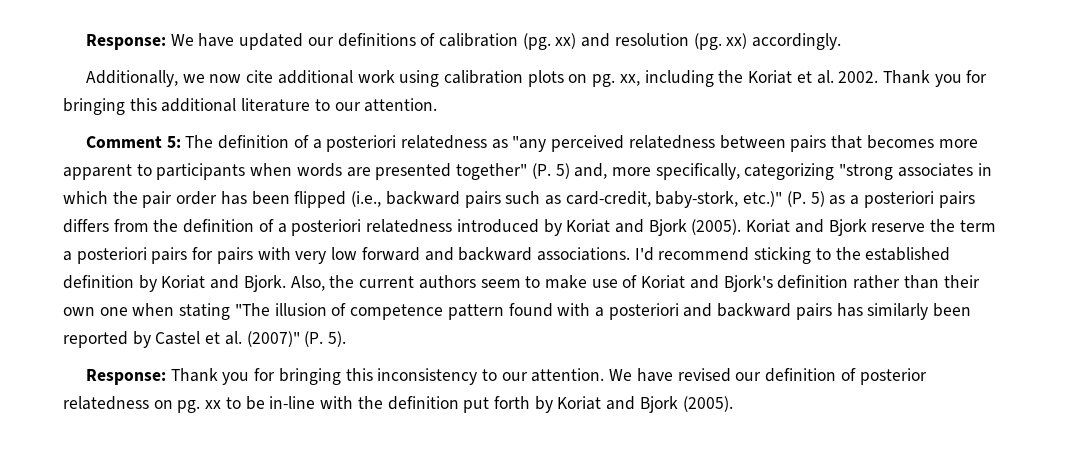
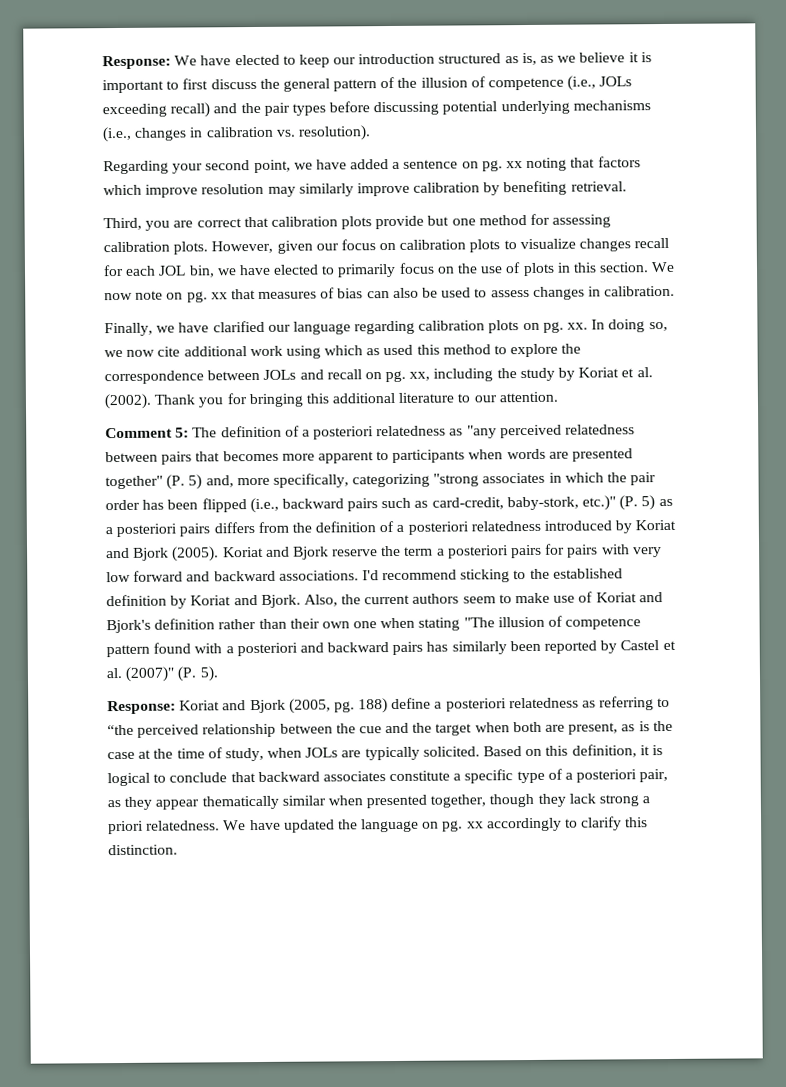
- Response: We have updated our definitions of calibration (pg. xx) and resolution (pg. xx) accordingly.
- Additionally, we now cite additional work using calibration plots on pg. xx, including the Koriat et al. 2002.
+ Response: We have elected to keep our introduction structured as is, as we believe it is important to first discuss the general pattern of the illusion of competence (i.e., JOLs exceeding recall) and the pair types before discussing potential underlying mechanisms (i.e., changes in calibration vs. resolution).
+ Regarding your second point, we have added a sentence on pg. xx noting that factors which improve resolution may similarly improve calibration by benefiting retrieval.
+ Third, you are correct that calibration plots provide but one method for assessing calibration plots. However, given our focus on calibration plots to visualize changes recall for each JOL bin, we have elected to primarily focus on the use of plots in this section. We now note on pg. xx that measures of bias can also be used to assess changes in calibration.
+ Finally, we have clarified our language regarding calibration plots on pg. xx. In doing so, we now cite additional work using which as used this method to explore the correspondence between JOLs and recall on pg. xx, including the study by Koriat et al. (2002).
- Response: Thank you for bringing this inconsistency to our attention. We have revised our definition of posterior relatedness on pg. xx to be in-line with the definition put forth by Koriat and Bjork (2005).
+ Response: Koriat and Bjork (2005, pg. 188) define a posteriori relatedness as referring to “the perceived relationship between the cue and the target when both are present, as is the case at the time of study, when JOLs are typically solicited. Based on this definition, it is logical to conclude that backward associates constitute a specific type of a posteriori pair, as they appear thematically similar when presented together, though they lack strong a priori relatedness. We have updated the language on pg. xx accordingly to clarify this distinction.

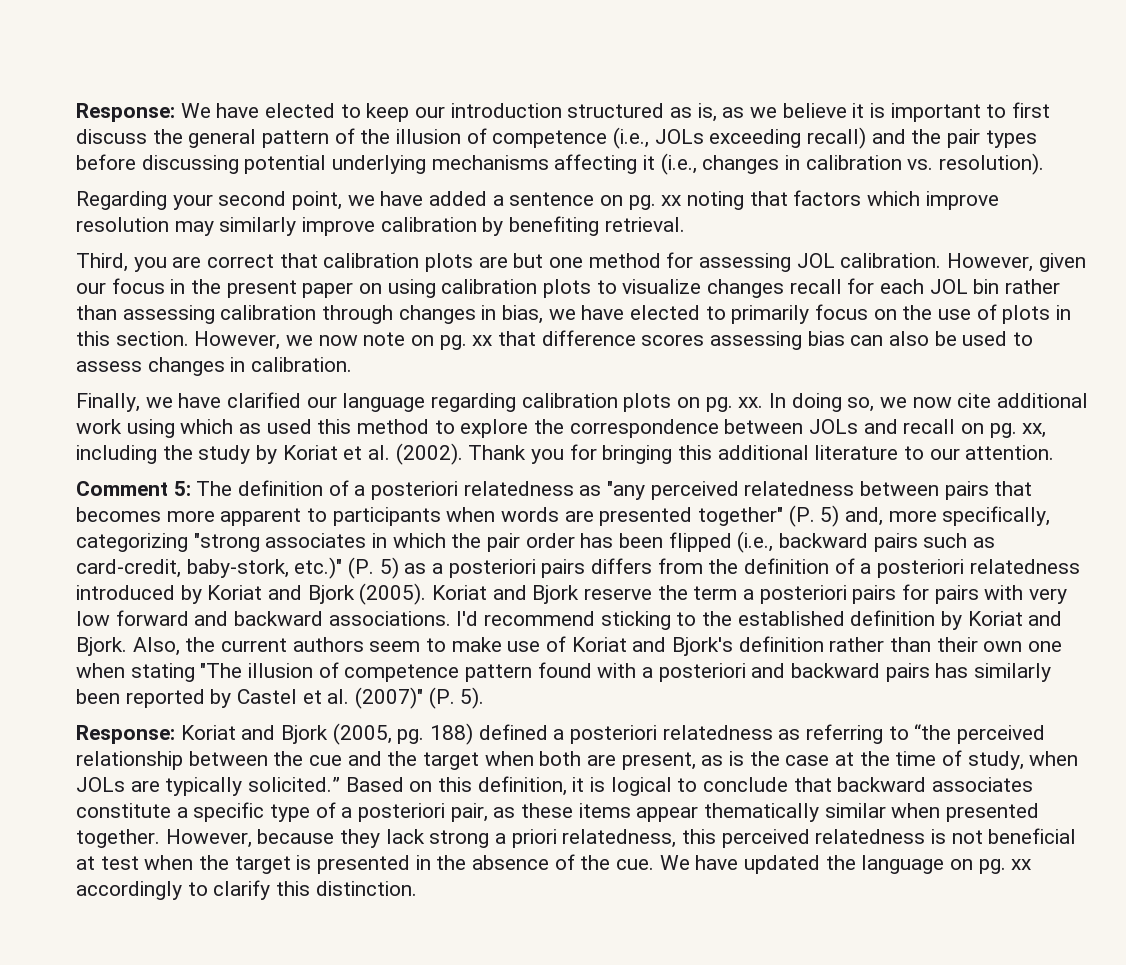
- Response: We have elected to keep our introduction structured as is, as we believe it is important to first discuss the general pattern of the illusion of competence (i.e., JOLs exceeding recall) and the pair types before discussing potential underlying mechanisms (i.e., changes in calibration vs. resolution).
+ Response: We have elected to keep our introduction structured as is, as we believe it is important to first discuss the general pattern of the illusion of competence (i.e., JOLs exceeding recall) and the pair types before discussing potential underlying mechanisms affecting it (i.e., changes in calibration vs. resolution).
- Third, you are correct that calibration plots provide but one method for assessing calibration plots.
+ Third, you are correct that calibration plots are but one method for assessing JOL calibration.
- However, given our focus on calibration plots to visualize changes recall for each JOL bin, we have elected to primarily focus on the use of plots in this section.
+ However, given our focus in the present paper on using calibration plots to visualize changes recall for each JOL bin rather than assessing calibration through changes in bias, we have elected to primarily focus on the use of plots in this section.
- We now note on pg. xx that measures of bias can also be used to assess changes in calibration.
+ However, we now note on pg. xx that difference scores assessing bias can also be used to assess changes in calibration.
- 188) define a posteriori relatedness as referring to “the perceived relationship between the cue and the target when both are present, as is the case at the time of study, when JOLs are typically solicited.
+ 188) defined a posteriori relatedness as referring to “the perceived relationship between the cue and the target when both are present, as is the case at the time of study, when JOLs are typically solicited.”
- Based on this definition, it is logical to conclude that backward associates constitute a specific type of a posteriori pair, as they appear thematically similar when presented together, though they lack strong a priori relatedness.
+ Based on this definition, it is logical to conclude that backward associates constitute a specific type of a posteriori pair, as these items appear thematically similar when presented together. However, because they lack strong a priori relatedness, this perceived relatedness is not beneficial at test when the target is presented in the absence of the cue.

